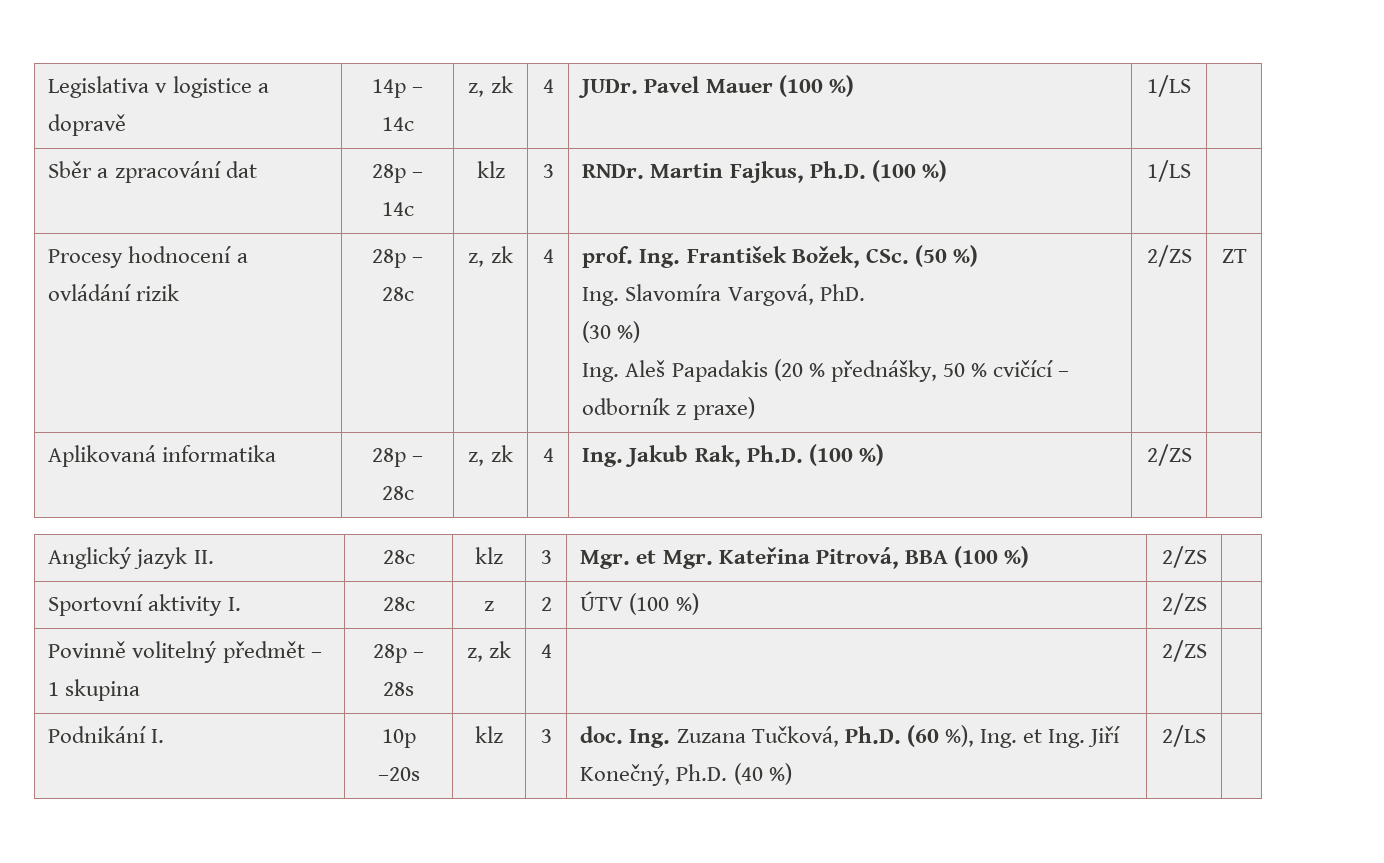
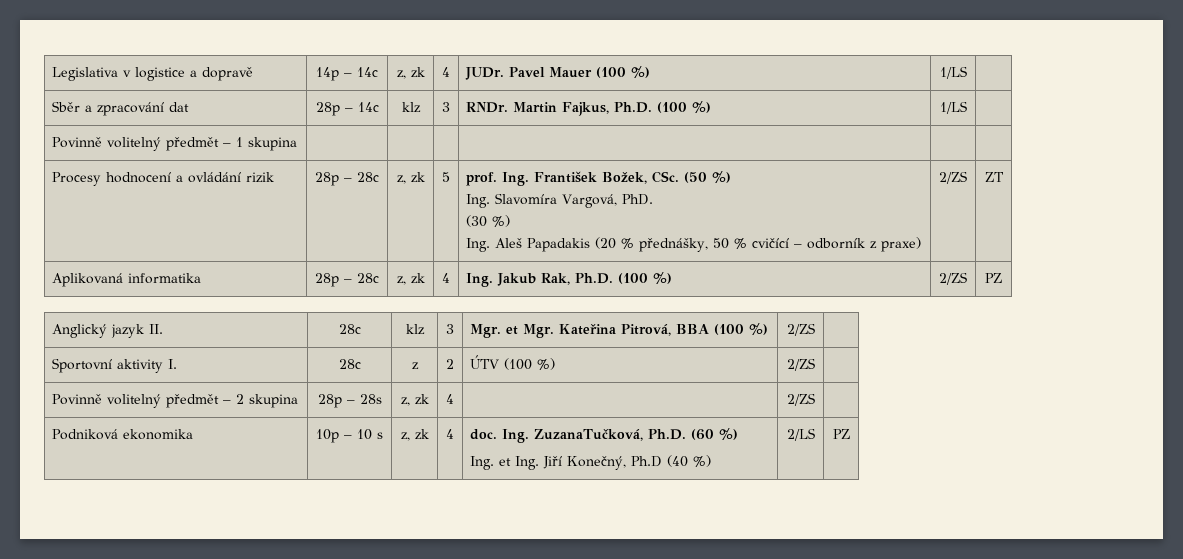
+ Povinně volitelný předmět – 1 skupina | | | | | |
- Procesy hodnocení a ovládání rizik | 28p – 28c | z, zk | 4 | prof. Ing. František Božek, CSc. (50 %)
+ Procesy hodnocení a ovládání rizik | 28p – 28c | z, zk | 5 | prof. Ing. František Božek, CSc. (50 %)
- Aplikovaná informatika | 28p – 28c | z, zk | 4 | Ing. Jakub Rak, Ph.D. (100 %) | 2/ZS |
+ Aplikovaná informatika | 28p – 28c | z, zk | 4 | Ing. Jakub Rak, Ph.D. (100 %) | 2/ZS | PZ
- Povinně volitelný předmět – 1 skupina | 28p – 28s | z, zk | 4 | | 2/ZS |
+ Povinně volitelný předmět – 2 skupina | 28p – 28s | z, zk | 4 | | 2/ZS |
- Podnikání I. | 10p –20s | klz | 3 | doc. Ing. Zuzana Tučková, Ph.D. (60 %), Ing. et Ing. Jiří Konečný, Ph.D. (40 %) | 2/LS |
+ Podniková ekonomika | 10p – 10 s | z, zk | 4 | doc. Ing. ZuzanaTučková, Ph.D. (60 %)
+ Ing. et Ing. Jiří Konečný, Ph.D (40 %) | 2/LS | PZ

